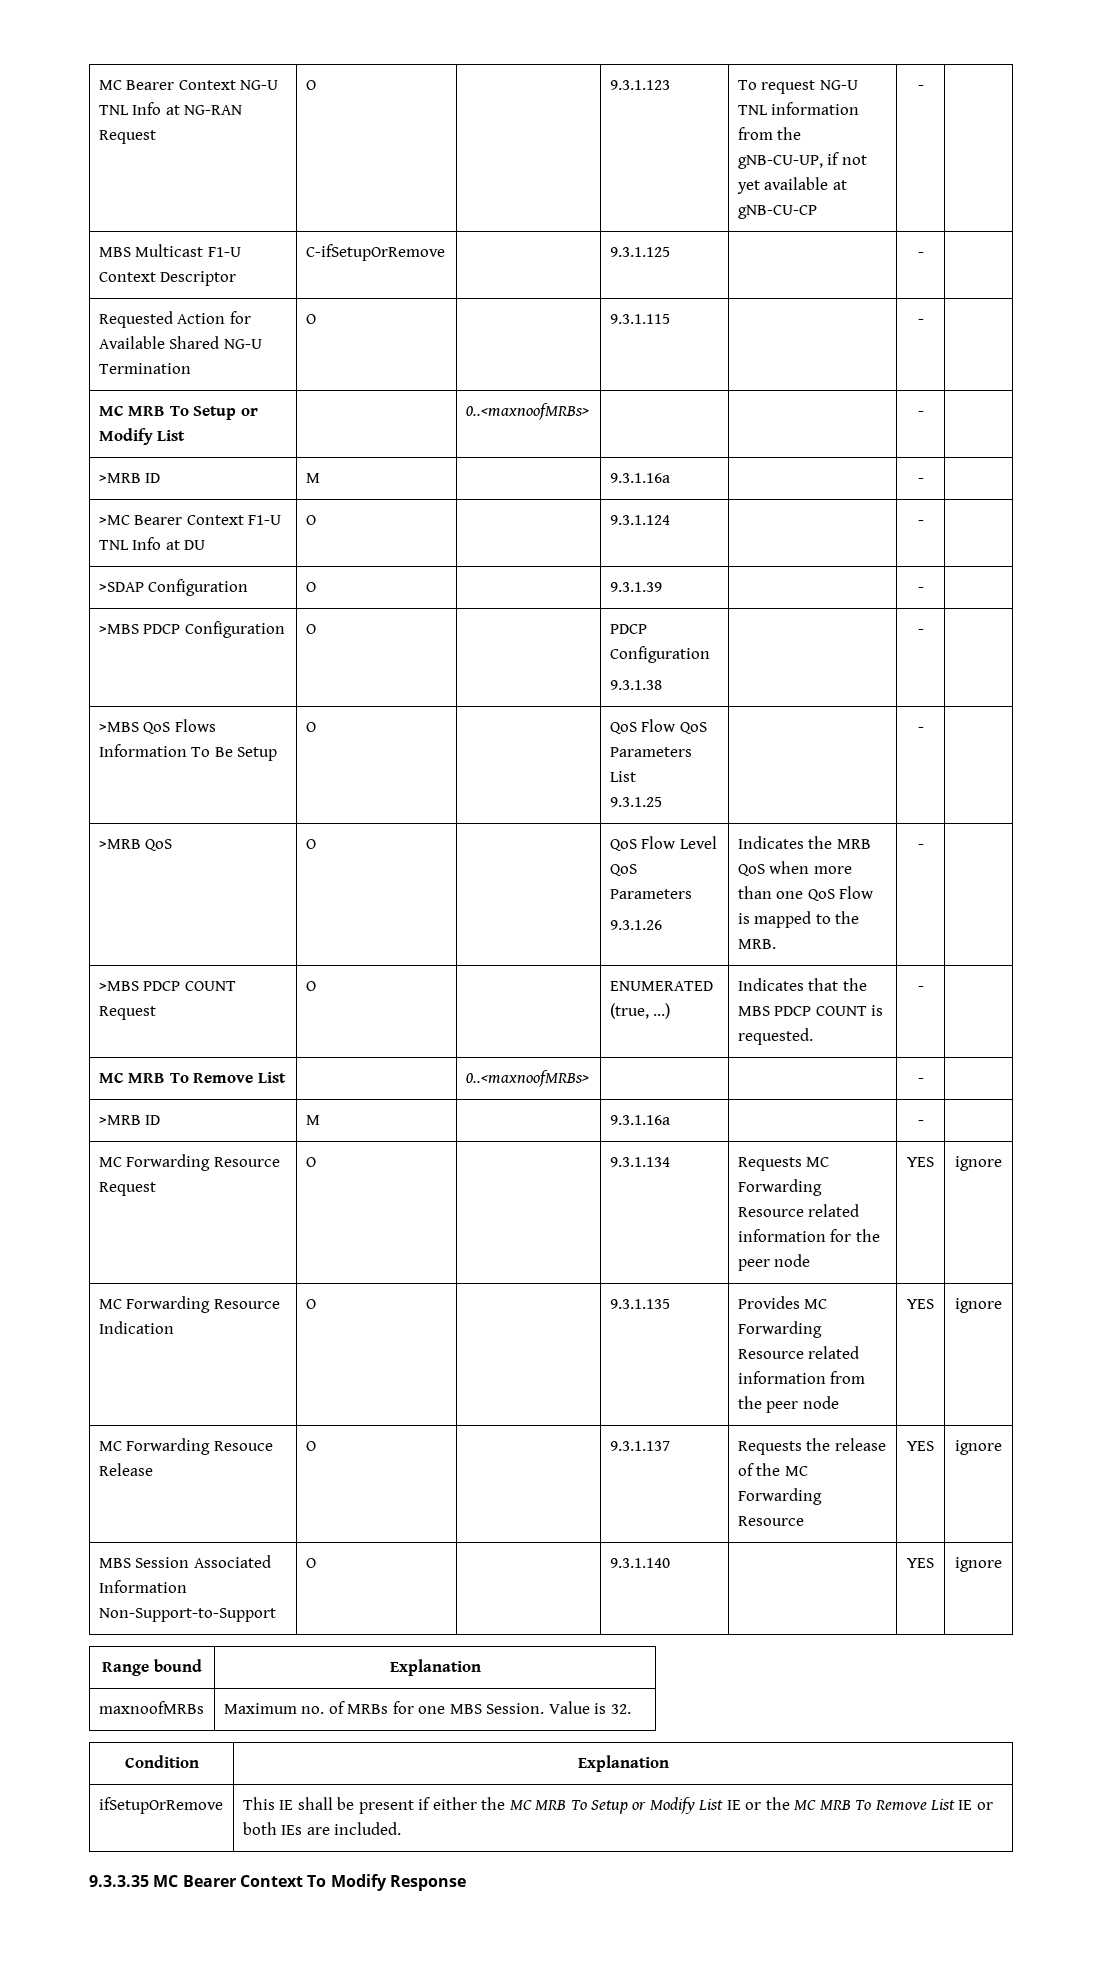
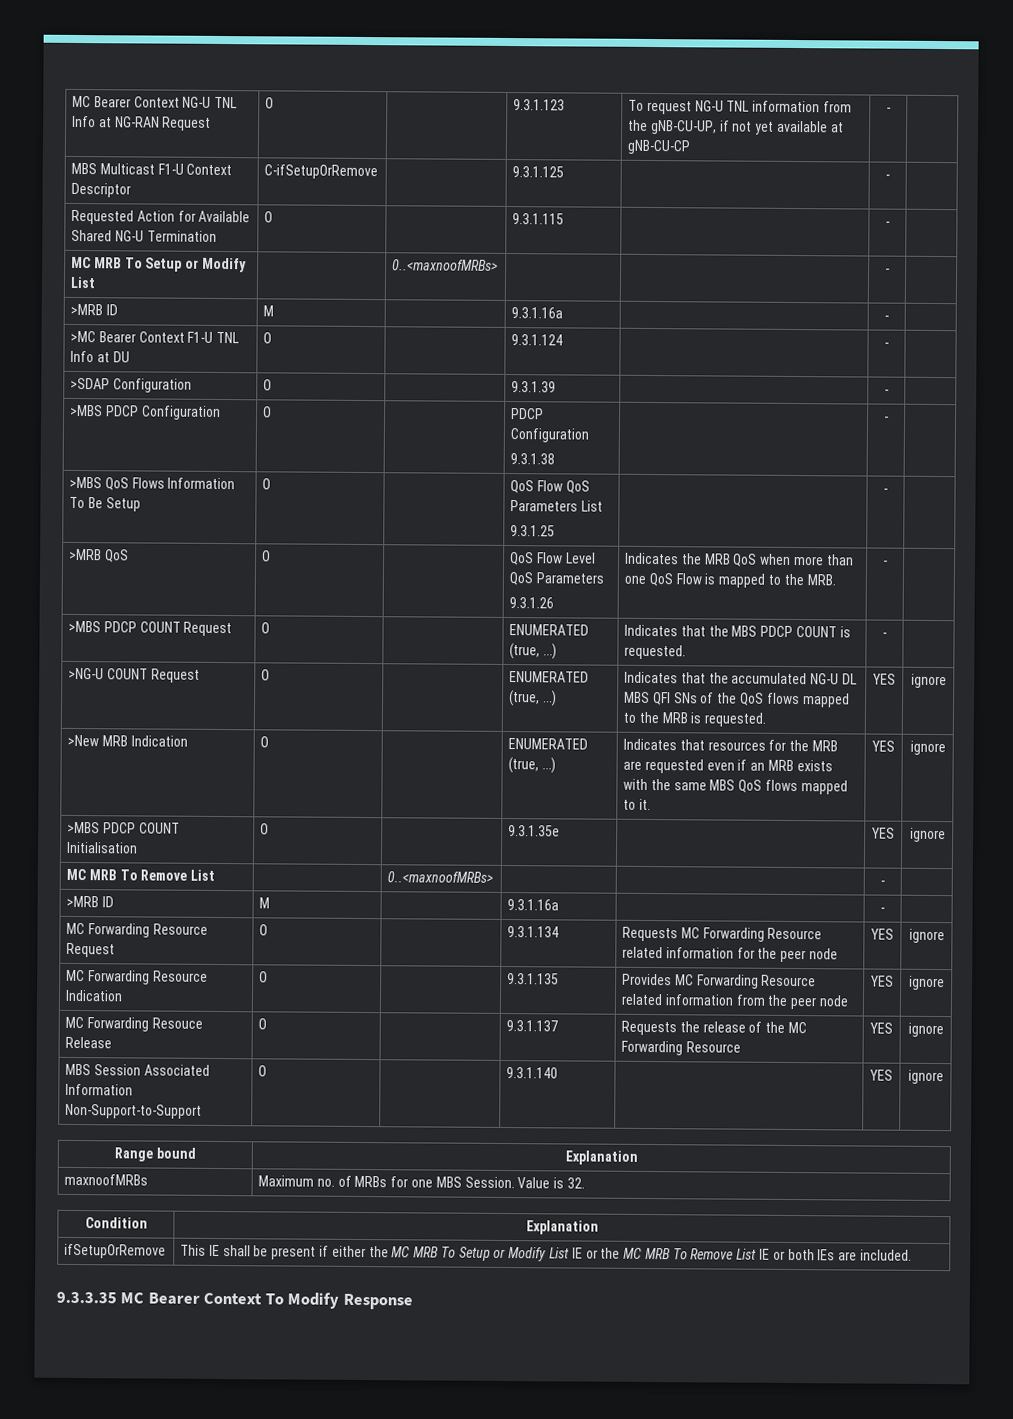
+ >NG-U COUNT Request | O | | ENUMERATED (true, ...) | Indicates that the accumulated NG-U DL MBS QFI SNs of the QoS flows mapped to the MRB is requested. | YES | ignore
+ >New MRB Indication | O | | ENUMERATED (true, ...) | Indicates that resources for the MRB are requested even if an MRB exists with the same MBS QoS flows mapped to it. | YES | ignore
+ >MBS PDCP COUNT Initialisation | O | | 9.3.1.35e | | YES | ignore

